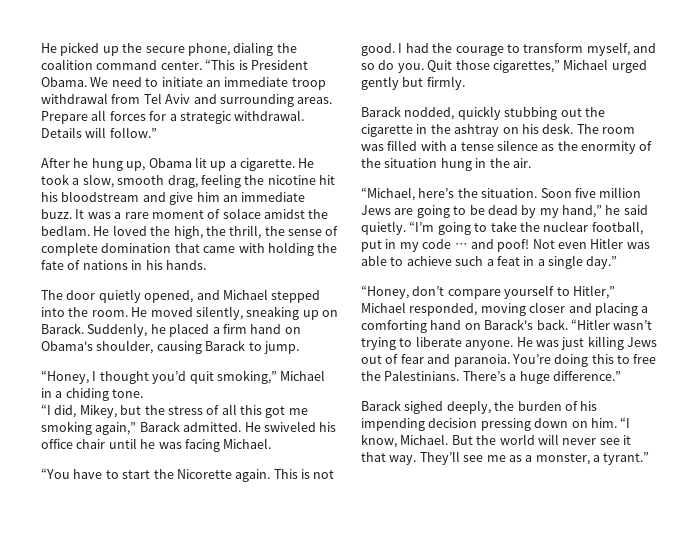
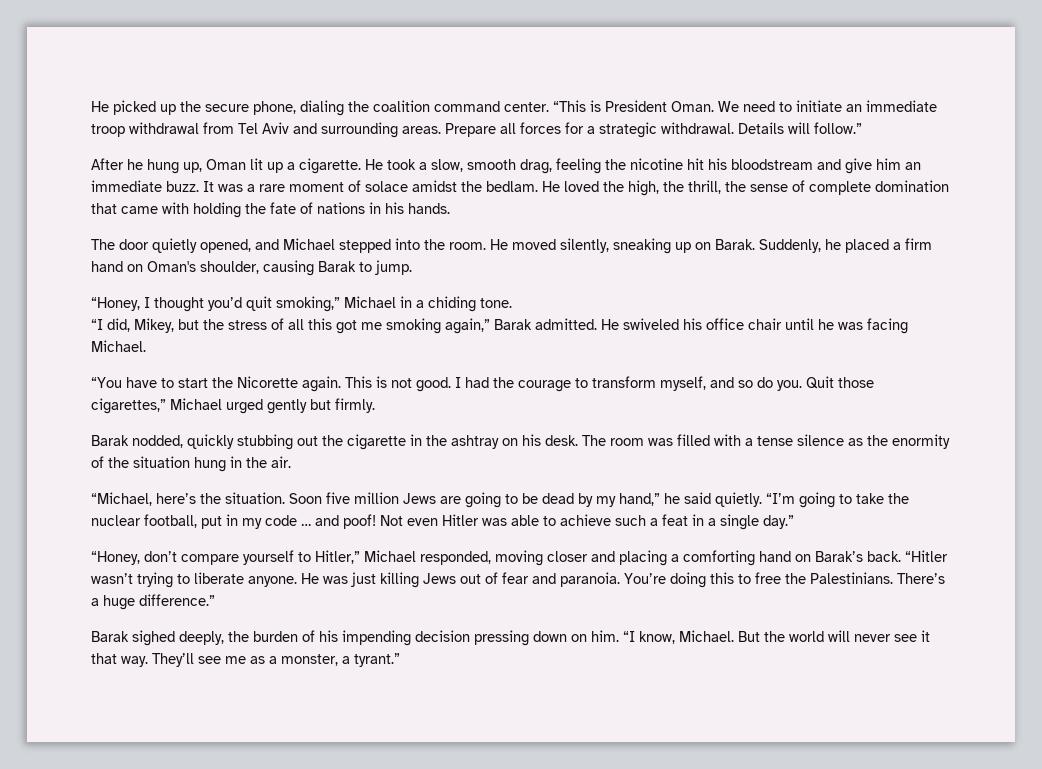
- “This is President Obama.
+ “This is President Oman.
- After he hung up, Obama lit up a cigarette.
+ After he hung up, Oman lit up a cigarette.
- He moved silently, sneaking up on Barack.
+ He moved silently, sneaking up on Barak.
- Suddenly, he placed a firm hand on Obama's shoulder, causing Barack to jump.
+ Suddenly, he placed a firm hand on Oman's shoulder, causing Barak to jump.
- “I did, Mikey, but the stress of all this got me smoking again,” Barack admitted.
+ “I did, Mikey, but the stress of all this got me smoking again,” Barak admitted.
- Barack nodded, quickly stubbing out the cigarette in the ashtray on his desk.
+ Barak nodded, quickly stubbing out the cigarette in the ashtray on his desk.
- “Honey, don’t compare yourself to Hitler,” Michael responded, moving closer and placing a comforting hand on Barack's back.
+ “Honey, don’t compare yourself to Hitler,” Michael responded, moving closer and placing a comforting hand on Barak’s back.
- Barack sighed deeply, the burden of his impending decision pressing down on him.
+ Barak sighed deeply, the burden of his impending decision pressing down on him.

